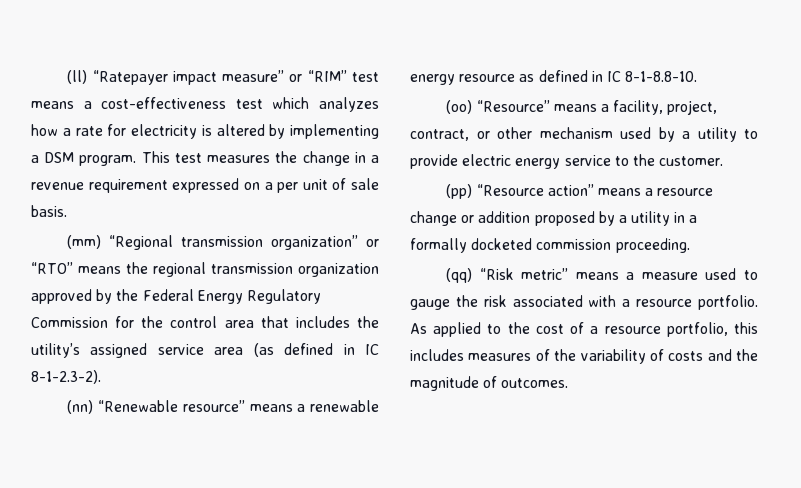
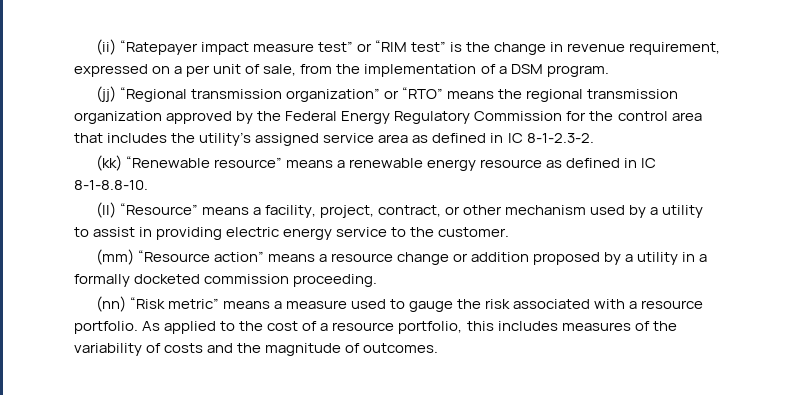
- (ll) “Ratepayer impact measure” or “RIM” test means a cost-effectiveness test which analyzes how a rate for electricity is altered by implementing a DSM program. This test measures the change in a revenue requirement expressed on a per unit of sale basis.
- (mm) “Regional transmission organization” or “RTO” means the regional transmission organization approved by the Federal Energy Regulatory Commission for the control area that includes the utility’s assigned service area (as defined in IC 8-1-2.3-2).
- (nn) “Renewable resource” means a renewable energy resource as defined in IC 8-1-8.8-10.
+ (ii) “Ratepayer impact measure test” or “RIM test” is the change in revenue requirement, expressed on a per unit of sale, from the implementation of a DSM program.
+ (jj) “Regional transmission organization” or “RTO” means the regional transmission organization approved by the Federal Energy Regulatory Commission for the control area that includes the utility’s assigned service area as defined in IC 8-1-2.3-2.
+ (kk) “Renewable resource” means a renewable energy resource as defined in IC 8-1-8.8-10.
- (oo) “Resource” means a facility, project, contract, or other mechanism used by a utility to provide electric energy service to the customer.
+ (ll) “Resource” means a facility, project, contract, or other mechanism used by a utility to assist in providing electric energy service to the customer.
- (pp) “Resource action” means a resource change or addition proposed by a utility in a formally docketed commission proceeding.
+ (mm) “Resource action” means a resource change or addition proposed by a utility in a formally docketed commission proceeding.
- (qq) “Risk metric” means a measure used to gauge the risk associated with a resource portfolio.
+ (nn) “Risk metric” means a measure used to gauge the risk associated with a resource portfolio.

